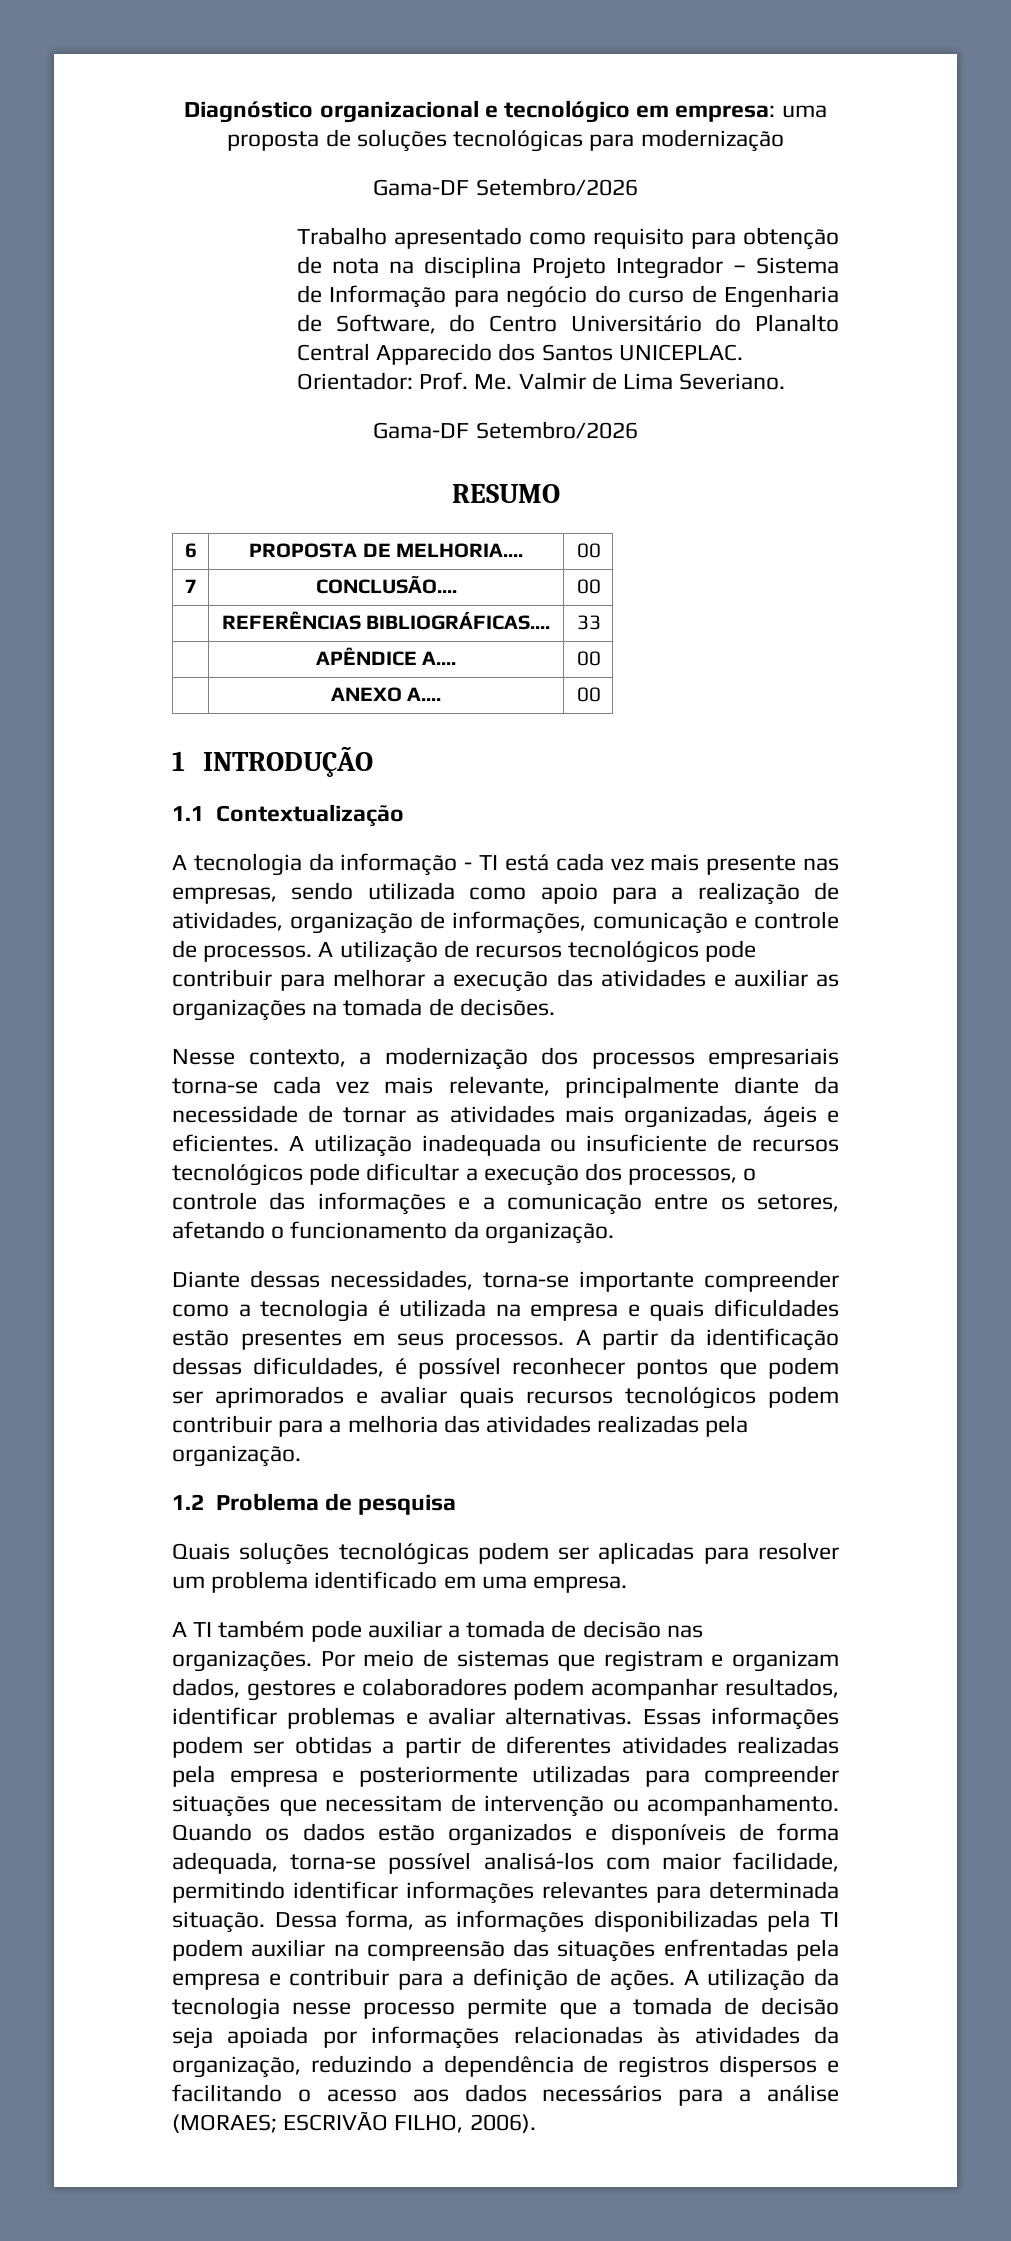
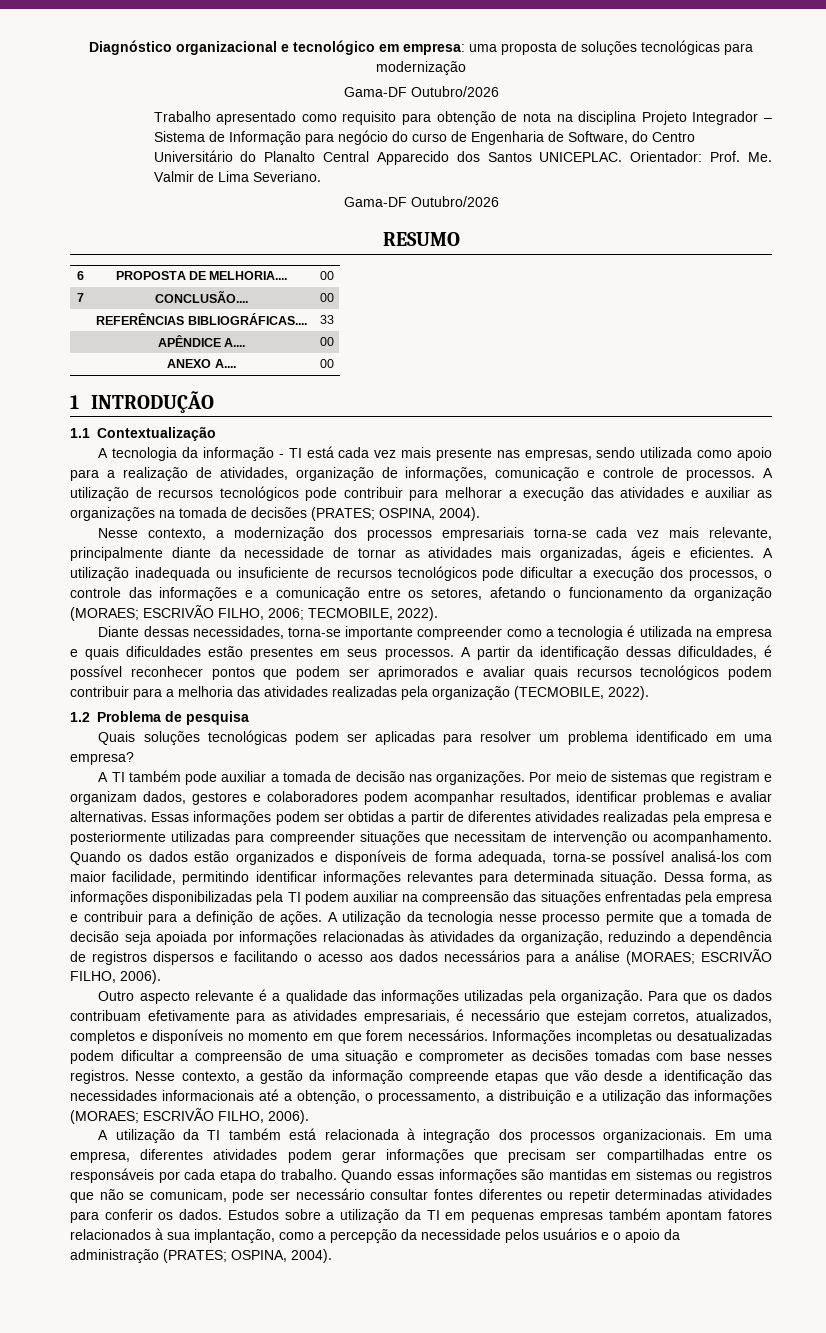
  Diagnóstico organizacional e tecnológico em empresa: uma proposta de soluções tecnológicas para modernização
- Gama-DF Setembro/2026
+ Gama-DF Outubro/2026
  Orientador: Prof. Me. Valmir de Lima Severiano.
- Gama-DF Setembro/2026
+ Gama-DF Outubro/2026
- A utilização de recursos tecnológicos pode contribuir para melhorar a execução das atividades e auxiliar as organizações na tomada de decisões.
+ A utilização de recursos tecnológicos pode contribuir para melhorar a execução das atividades e auxiliar as organizações na tomada de decisões (PRATES; OSPINA, 2004).
- A utilização inadequada ou insuficiente de recursos tecnológicos pode dificultar a execução dos processos, o controle das informações e a comunicação entre os setores, afetando o funcionamento da organização.
+ A utilização inadequada ou insuficiente de recursos tecnológicos pode dificultar a execução dos processos, o controle das informações e a comunicação entre os setores, afetando o funcionamento da organização (MORAES; ESCRIVÃO FILHO, 2006; TECMOBILE, 2022).
- A partir da identificação dessas dificuldades, é possível reconhecer pontos que podem ser aprimorados e avaliar quais recursos tecnológicos podem contribuir para a melhoria das atividades realizadas pela organização.
+ A partir da identificação dessas dificuldades, é possível reconhecer pontos que podem ser aprimorados e avaliar quais recursos tecnológicos podem contribuir para a melhoria das atividades realizadas pela organização (TECMOBILE, 2022).
- Quais soluções tecnológicas podem ser aplicadas para resolver um problema identificado em uma empresa.
+ Quais soluções tecnológicas podem ser aplicadas para resolver um problema identificado em uma empresa?
+ Outro aspecto relevante é a qualidade das informações utilizadas pela organização. Para que os dados contribuam efetivamente para as atividades empresariais, é necessário que estejam corretos, atualizados, completos e disponíveis no momento em que forem necessários. Informações incompletas ou desatualizadas podem dificultar a compreensão de uma situação e comprometer as decisões tomadas com base nesses registros. Nesse contexto, a gestão da informação compreende etapas que vão desde a identificação das necessidades informacionais até a obtenção, o processamento, a distribuição e a utilização das informações (MORAES; ESCRIVÃO FILHO, 2006).
+ A utilização da TI também está relacionada à integração dos processos organizacionais. Em uma empresa, diferentes atividades podem gerar informações que precisam ser compartilhadas entre os responsáveis por cada etapa do trabalho. Quando essas informações são mantidas em sistemas ou registros que não se comunicam, pode ser necessário consultar fontes diferentes ou repetir determinadas atividades para conferir os dados. Estudos sobre a utilização da TI em pequenas empresas também apontam fatores relacionados à sua implantação, como a percepção da necessidade pelos usuários e o apoio da administração (PRATES; OSPINA, 2004).

